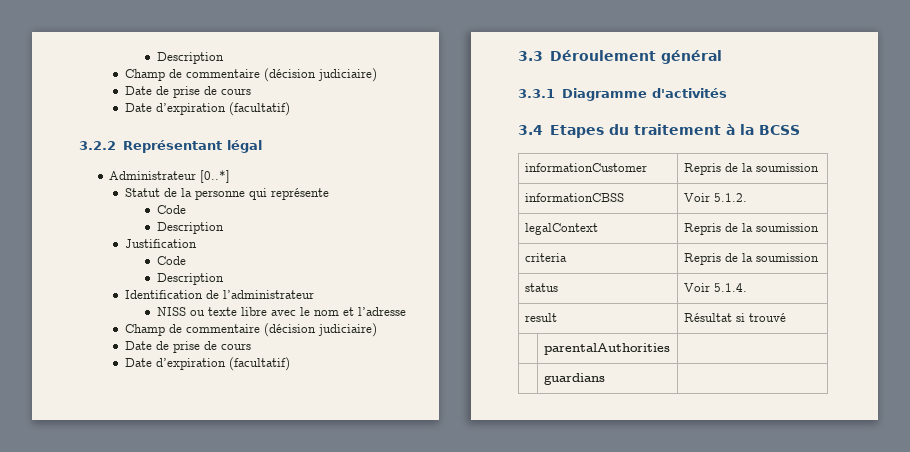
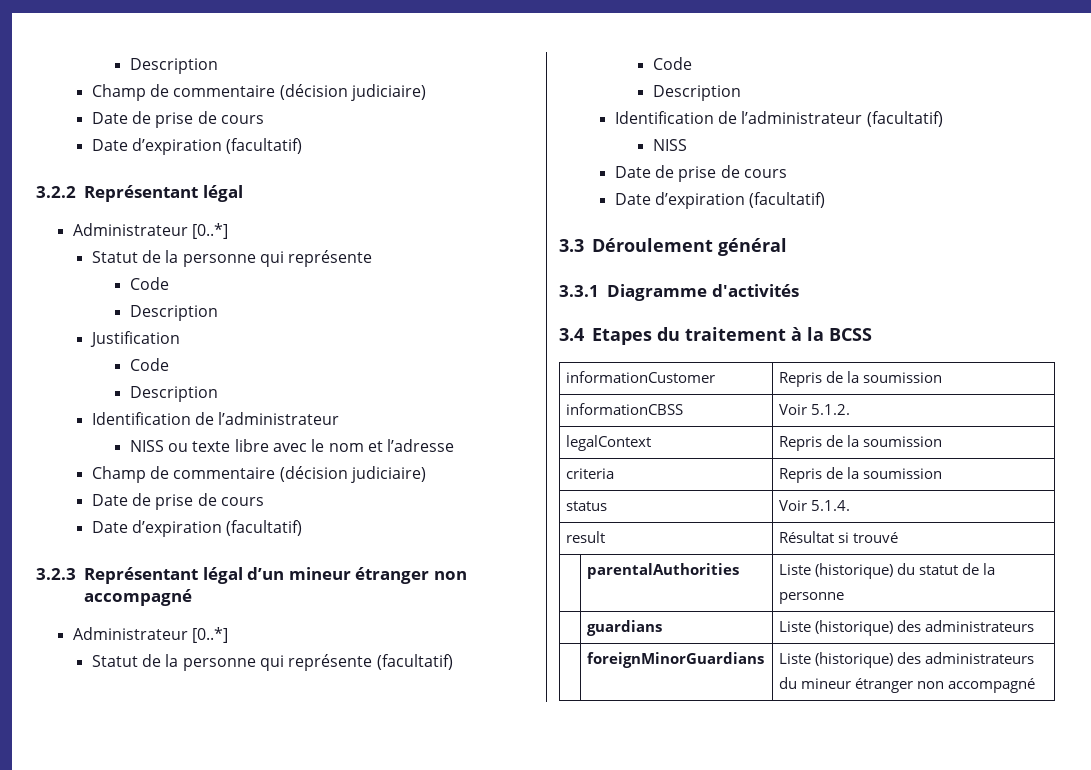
+ 3.2.3 Représentant légal d’un mineur étranger non accompagné
+ Administrateur [0..*]
+ Statut de la personne qui représente (facultatif)
+ Code
+ Description
+ Identification de l’administrateur (facultatif)
+ NISS
+ Date de prise de cours
+ Date d’expiration (facultatif)
- | parentalAuthorities |
- | guardians |
+ | parentalAuthorities | Liste (historique) du statut de la personne
+ | guardians | Liste (historique) des administrateurs
+ | foreignMinorGuardians | Liste (historique) des administrateurs du mineur étranger non accompagné

